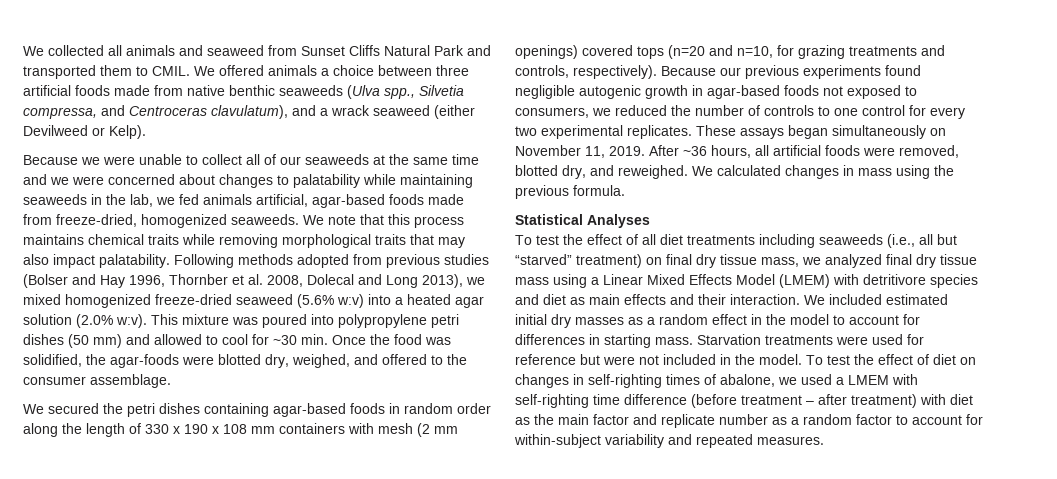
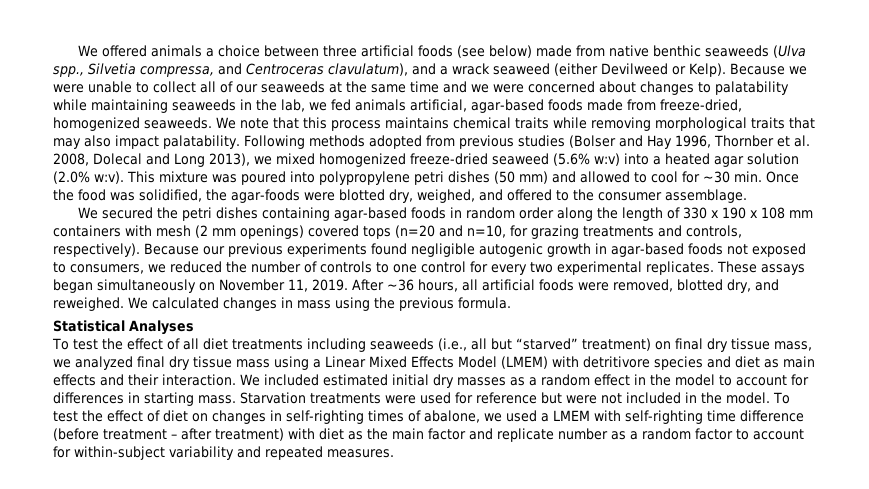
- We collected all animals and seaweed from Sunset Cliffs Natural Park and transported them to CMIL. We offered animals a choice between three artificial foods made from native benthic seaweeds (Ulva spp., Silvetia compressa, and Centroceras clavulatum), and a wrack seaweed (either Devilweed or Kelp).
- Because we were unable to collect all of our seaweeds at the same time and we were concerned about changes to palatability while maintaining seaweeds in the lab, we fed animals artificial, agar-based foods made from freeze-dried, homogenized seaweeds.
+ We offered animals a choice between three artificial foods (see below) made from native benthic seaweeds (Ulva spp., Silvetia compressa, and Centroceras clavulatum), and a wrack seaweed (either Devilweed or Kelp). Because we were unable to collect all of our seaweeds at the same time and we were concerned about changes to palatability while maintaining seaweeds in the lab, we fed animals artificial, agar-based foods made from freeze-dried, homogenized seaweeds.

